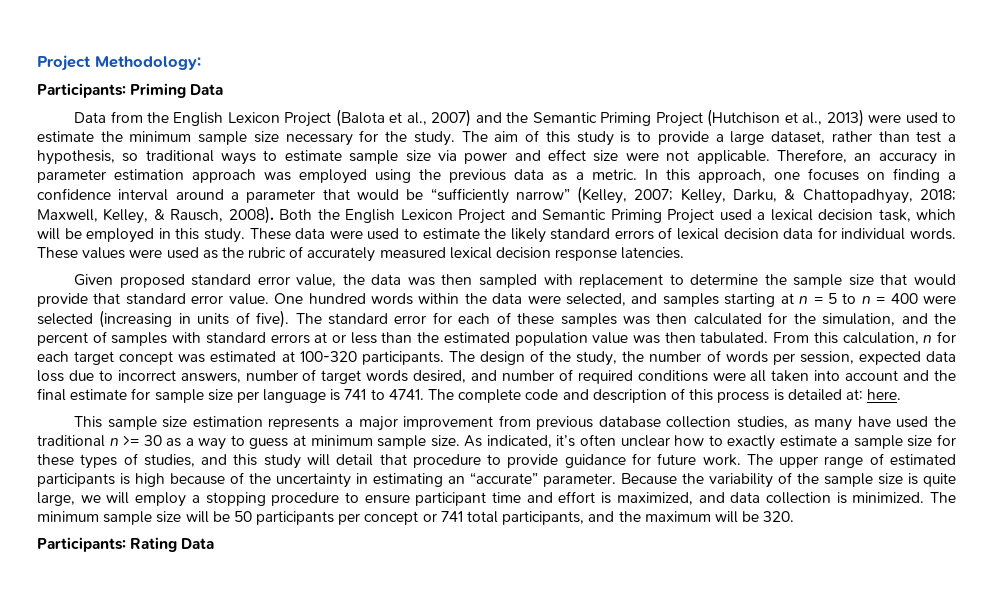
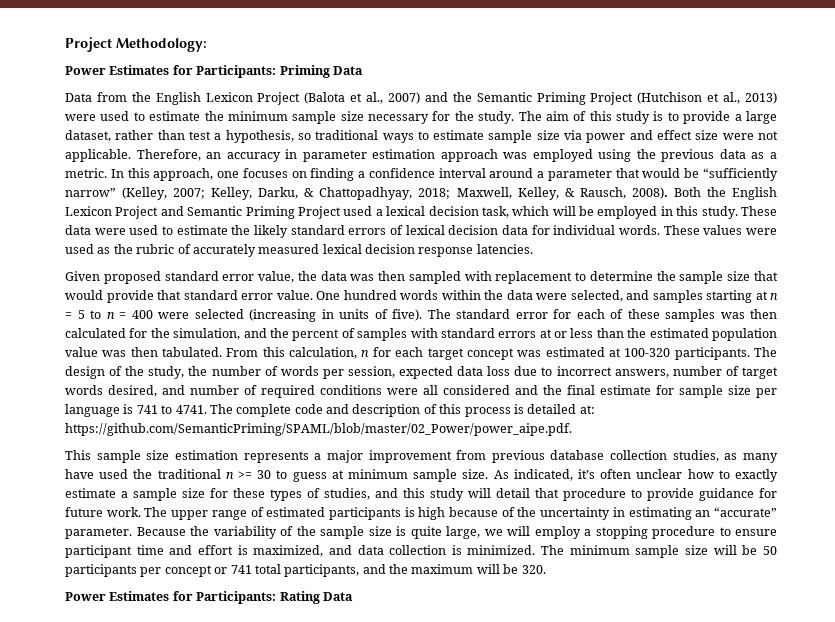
- Participants: Priming Data
+ Power Estimates for Participants: Priming Data
- The design of the study, the number of words per session, expected data loss due to incorrect answers, number of target words desired, and number of required conditions were all taken into account and the final estimate for sample size per language is 741 to 4741.
+ The design of the study, the number of words per session, expected data loss due to incorrect answers, number of target words desired, and number of required conditions were all considered and the final estimate for sample size per language is 741 to 4741.
- The complete code and description of this process is detailed at: here.
+ The complete code and description of this process is detailed at: https://github.com/SemanticPriming/SPAML/blob/master/02_Power/power_aipe.pdf.
- This sample size estimation represents a major improvement from previous database collection studies, as many have used the traditional n >= 30 as a way to guess at minimum sample size.
+ This sample size estimation represents a major improvement from previous database collection studies, as many have used the traditional n >= 30 to guess at minimum sample size.
- Participants: Rating Data
+ Power Estimates for Participants: Rating Data

